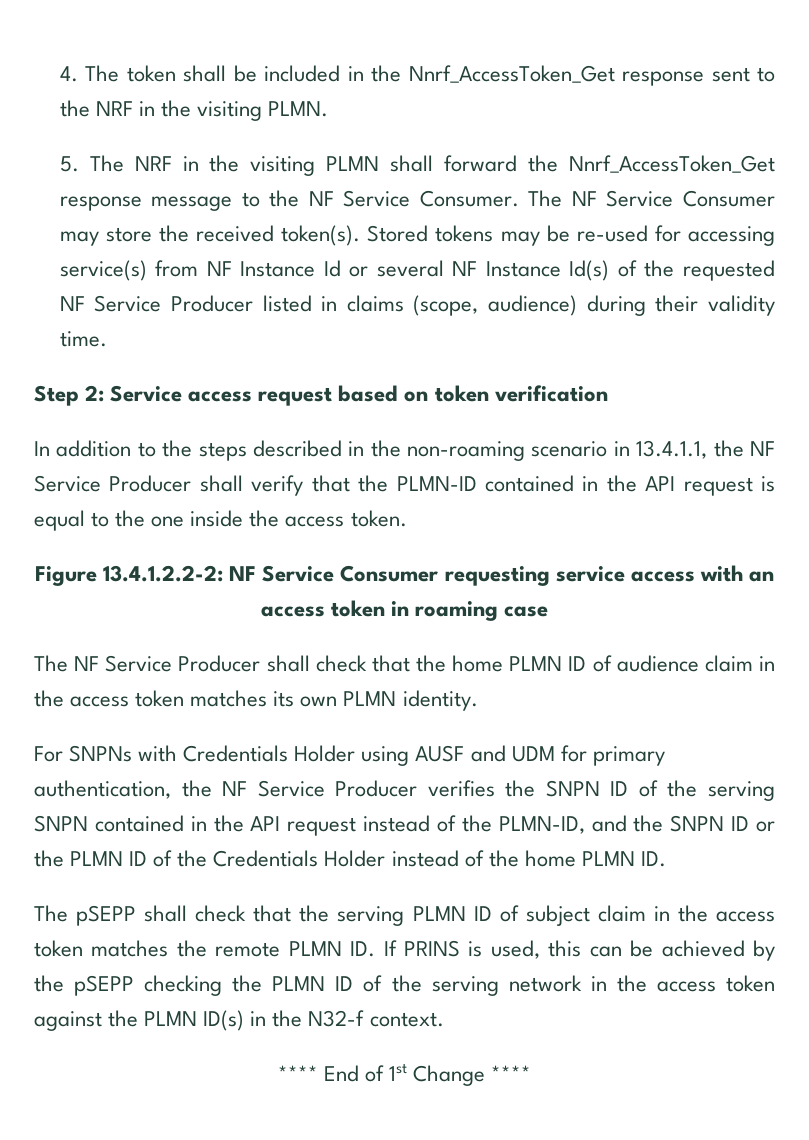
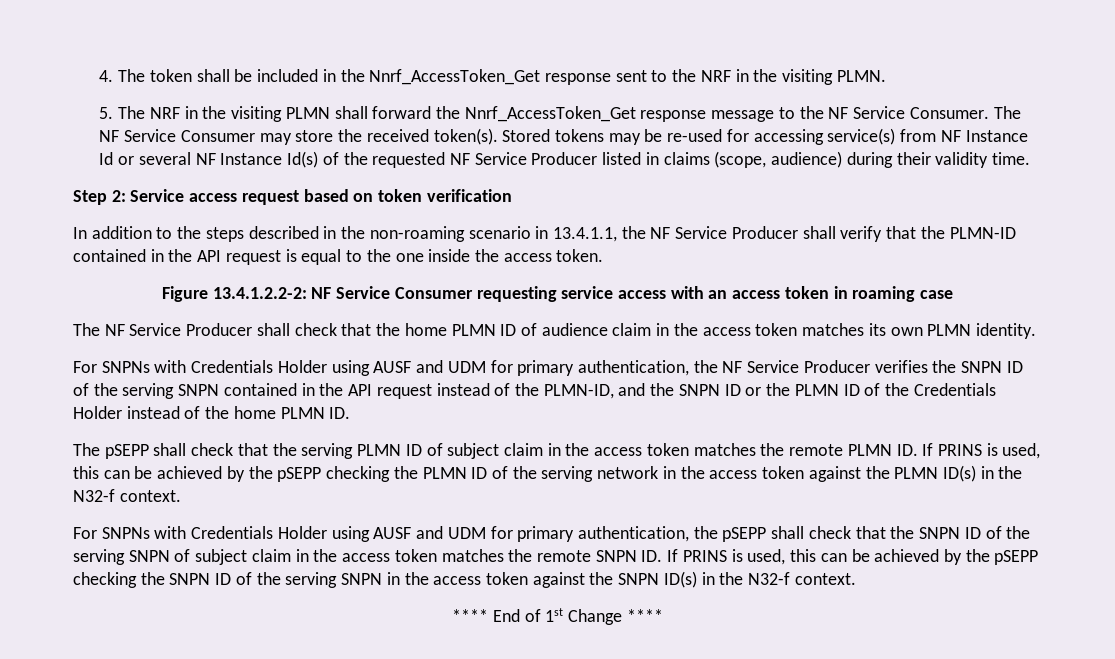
+ For SNPNs with Credentials Holder using AUSF and UDM for primary authentication, the pSEPP shall check that the SNPN ID of the serving SNPN of subject claim in the access token matches the remote SNPN ID. If PRINS is used, this can be achieved by the pSEPP checking the SNPN ID of the serving SNPN in the access token against the SNPN ID(s) in the N32-f context.

